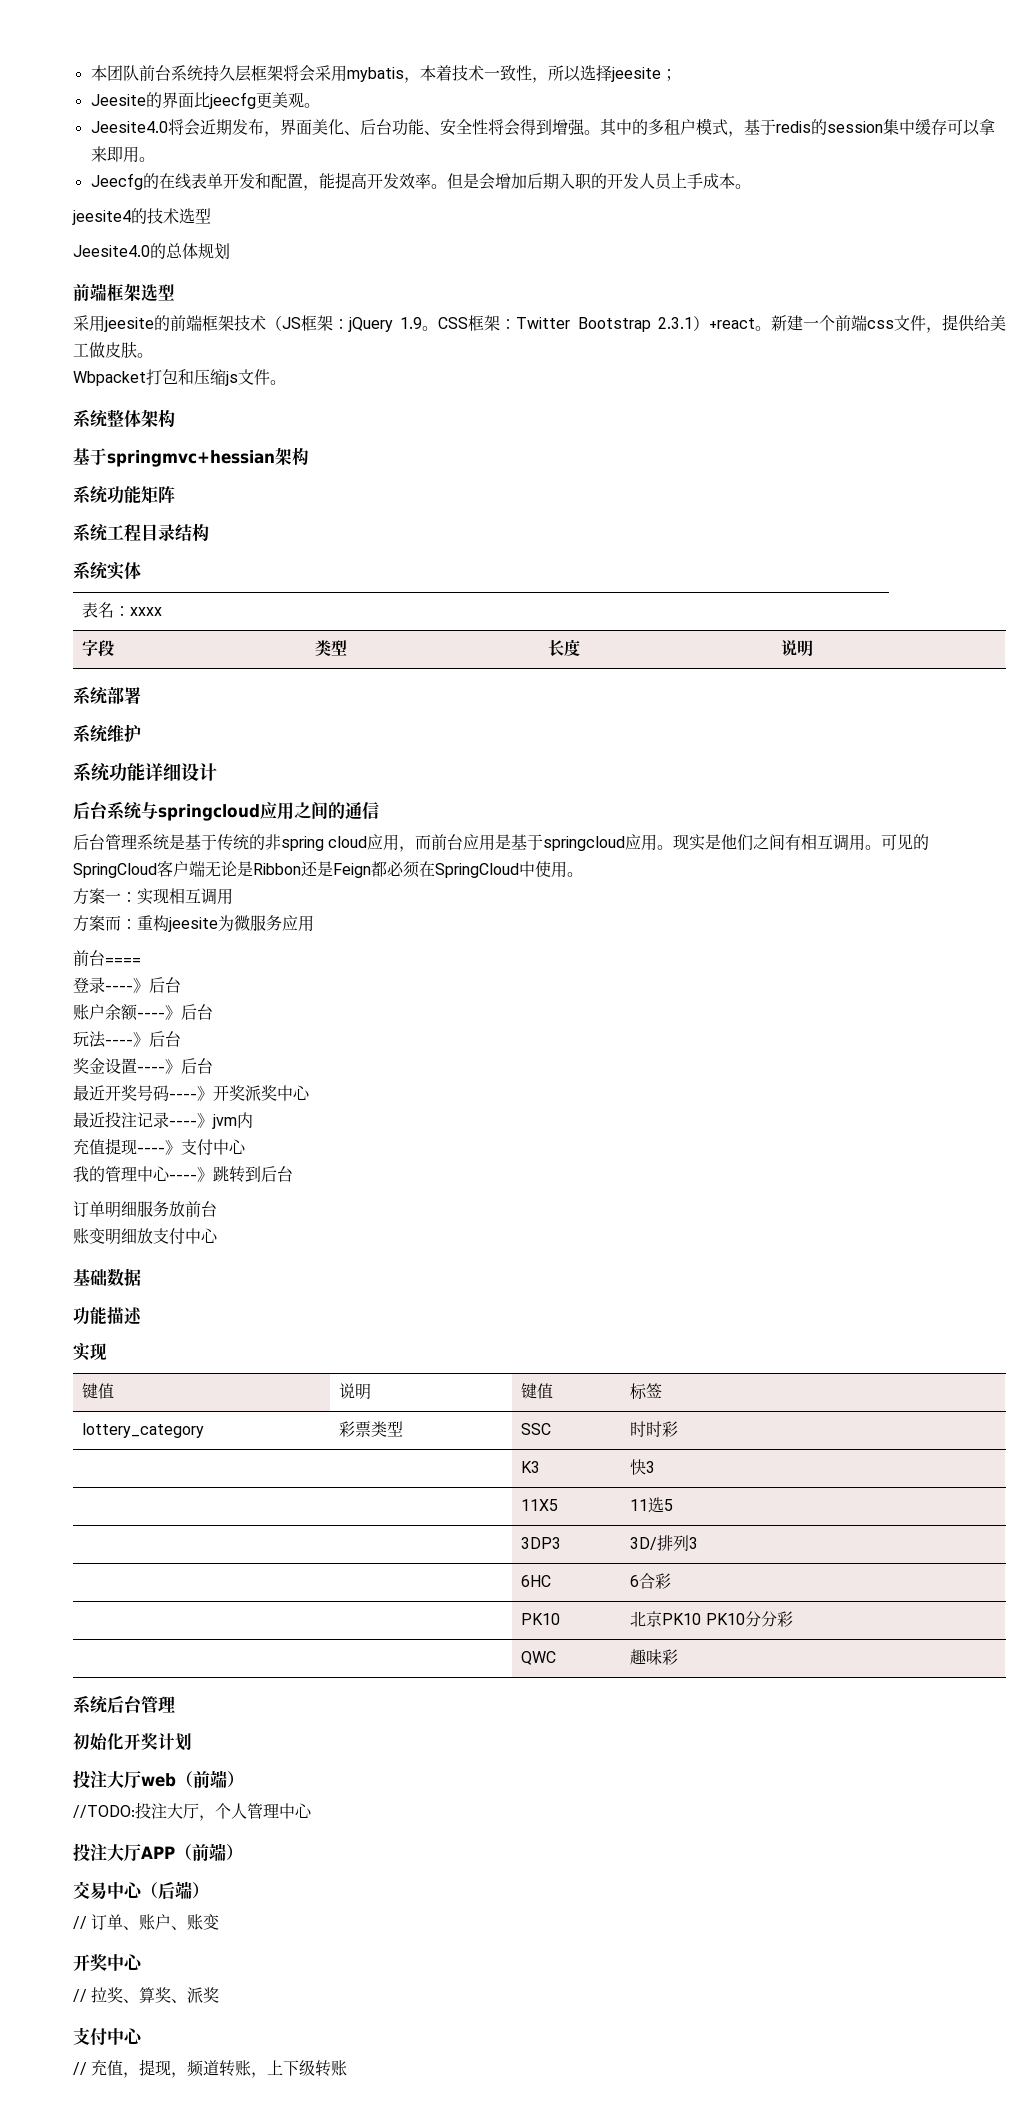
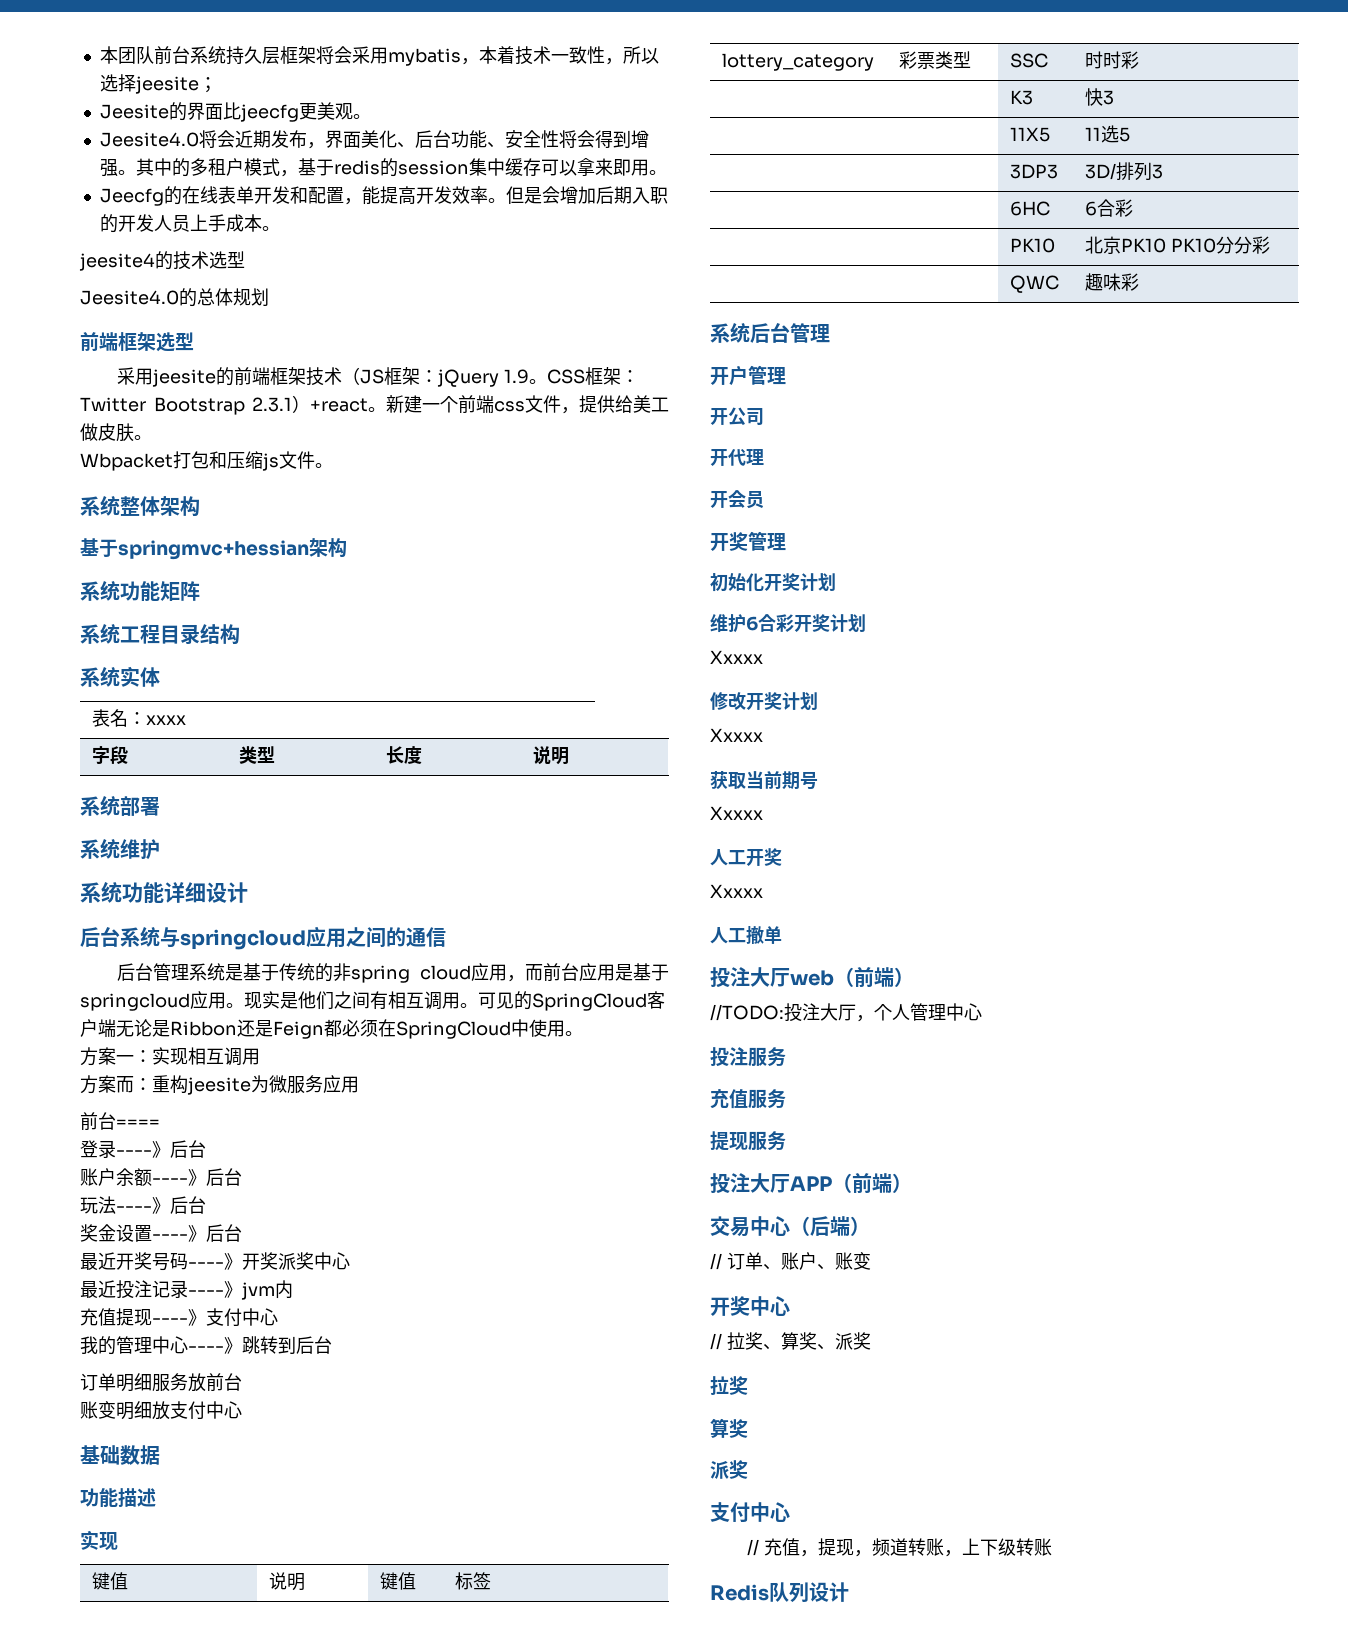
+ 开户管理
+ 开公司
+ 开代理
+ 开会员
+ 开奖管理
  初始化开奖计划
+ 维护6合彩开奖计划
+ Xxxxx
+ 修改开奖计划
+ Xxxxx
+ 获取当前期号
+ Xxxxx
+ 人工开奖
+ Xxxxx
+ 人工撤单
+ 投注服务
+ 充值服务
+ 提现服务
  // 拉奖、算奖、派奖
+ 拉奖
+ 算奖
+ 派奖
+ Redis队列设计

